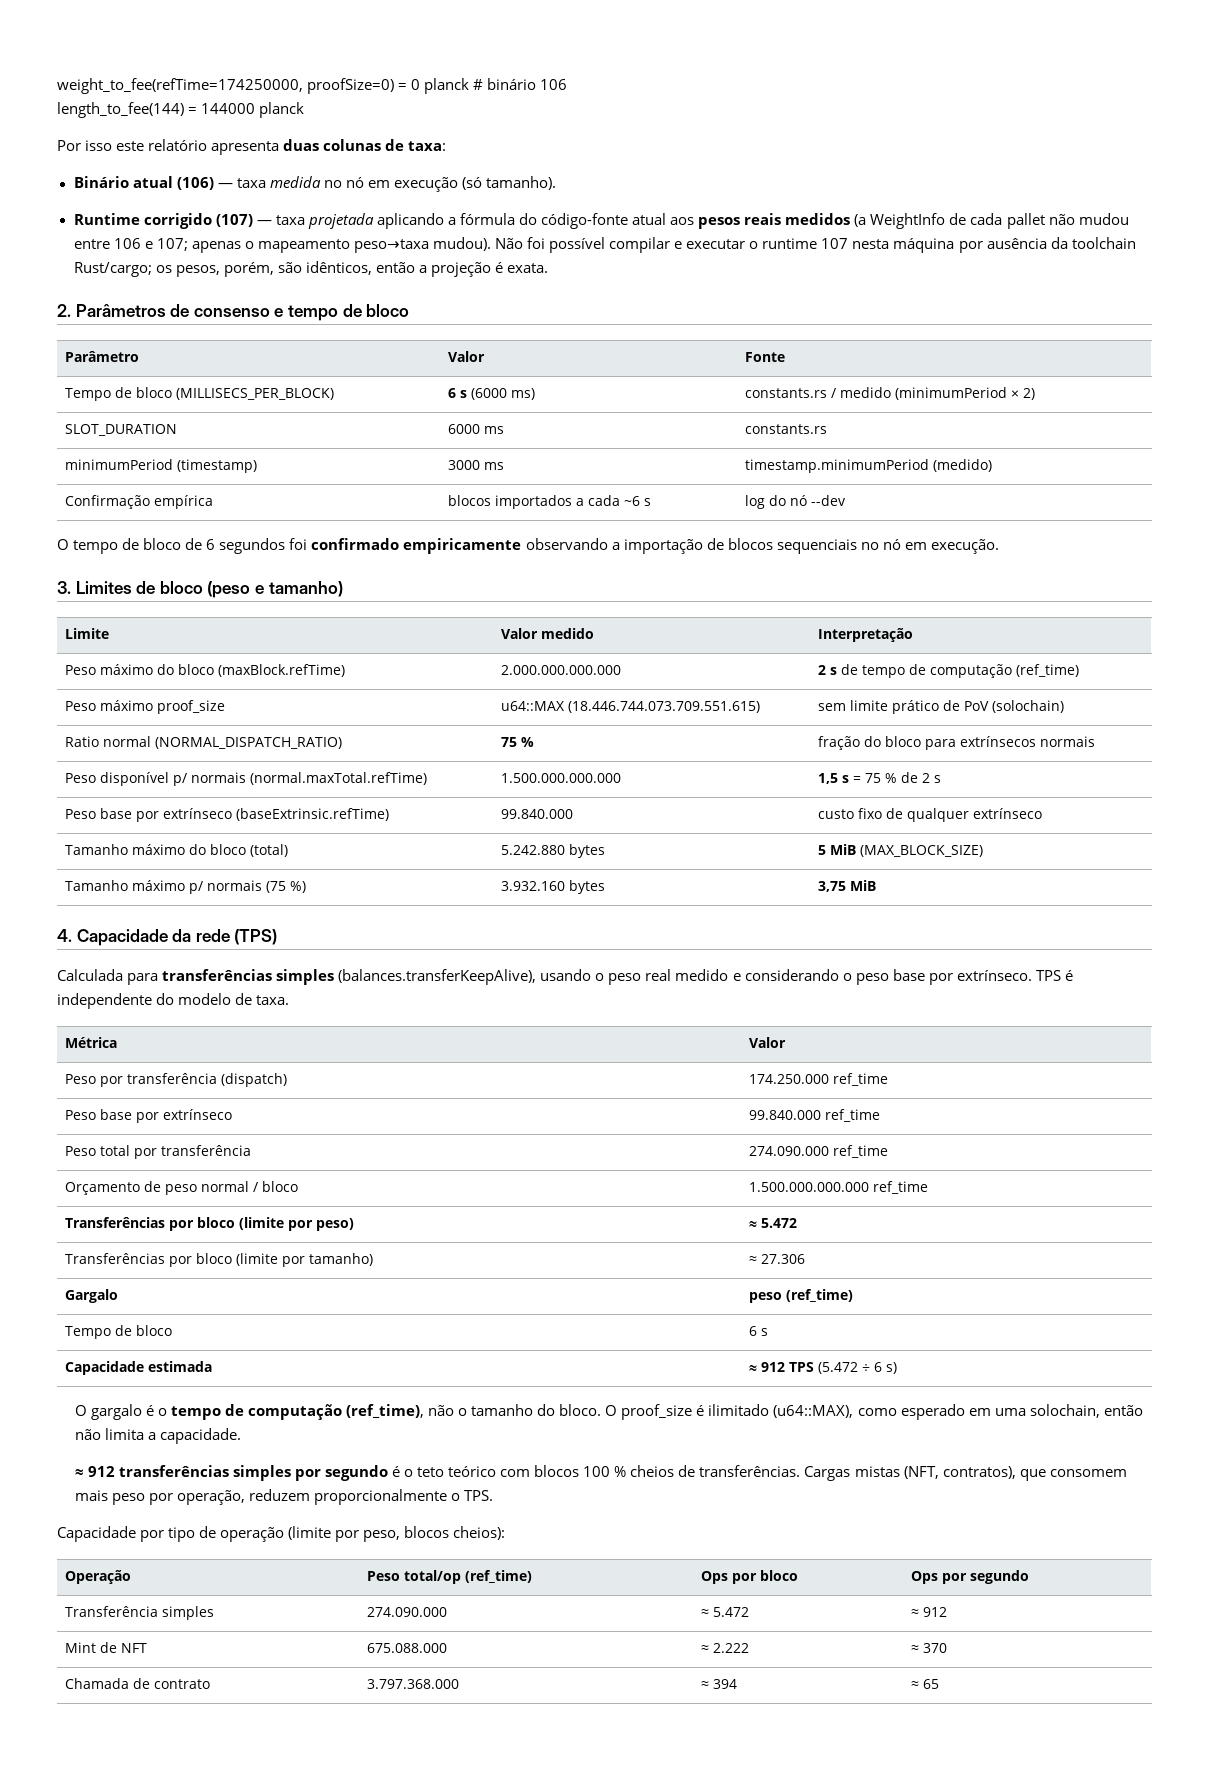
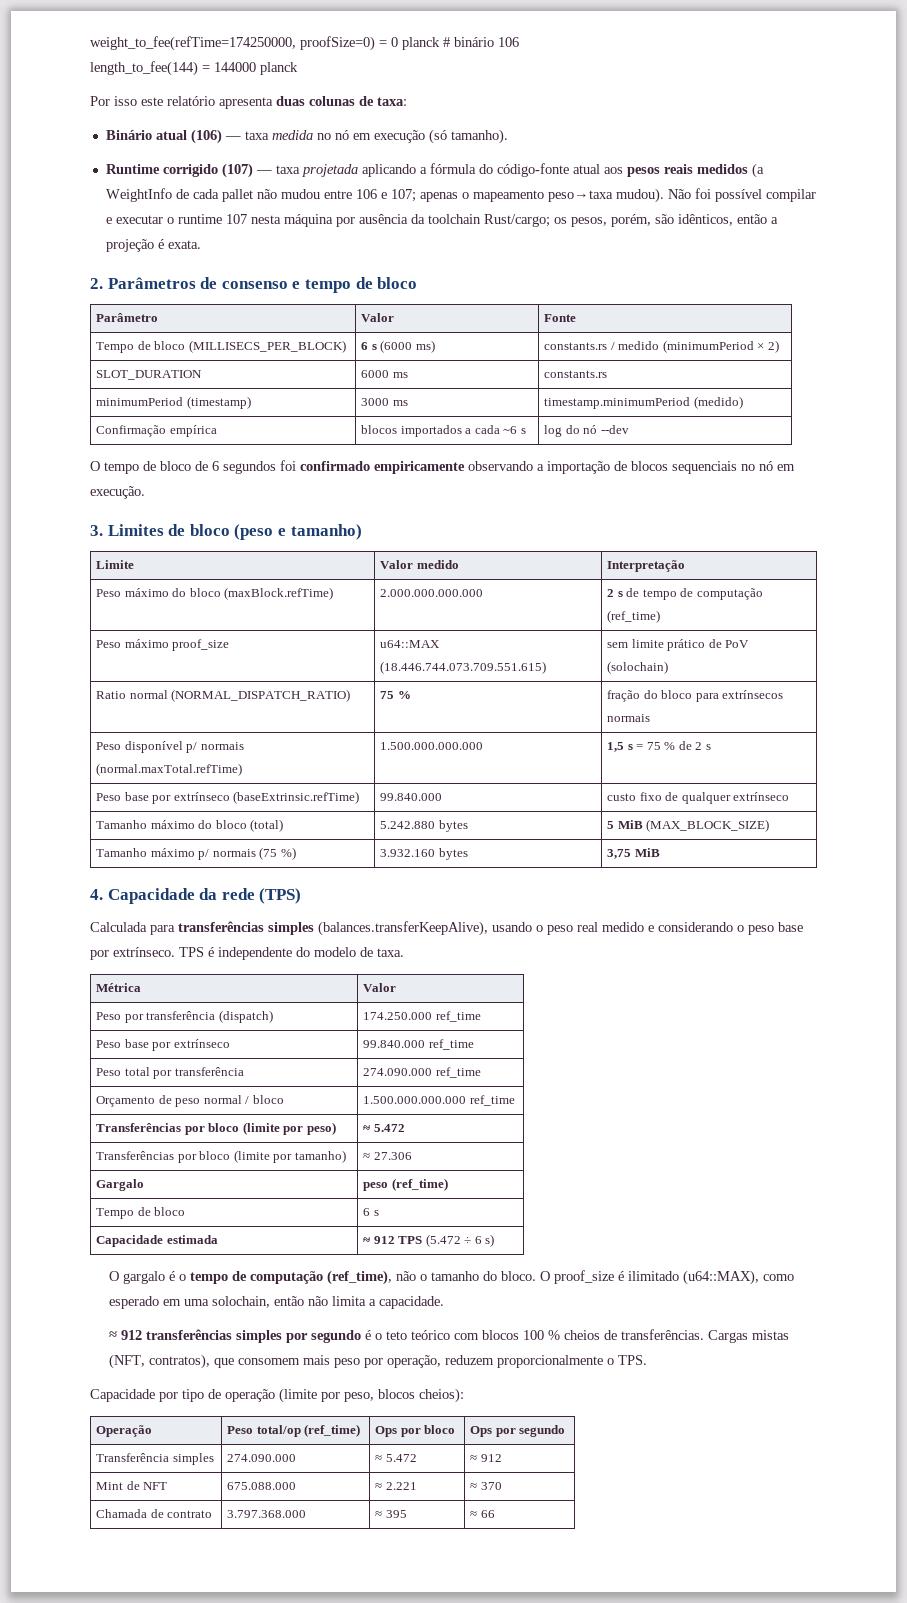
- Mint de NFT | 675.088.000 | ≈ 2.222 | ≈ 370
+ Mint de NFT | 675.088.000 | ≈ 2.221 | ≈ 370
- Chamada de contrato | 3.797.368.000 | ≈ 394 | ≈ 65
+ Chamada de contrato | 3.797.368.000 | ≈ 395 | ≈ 66

